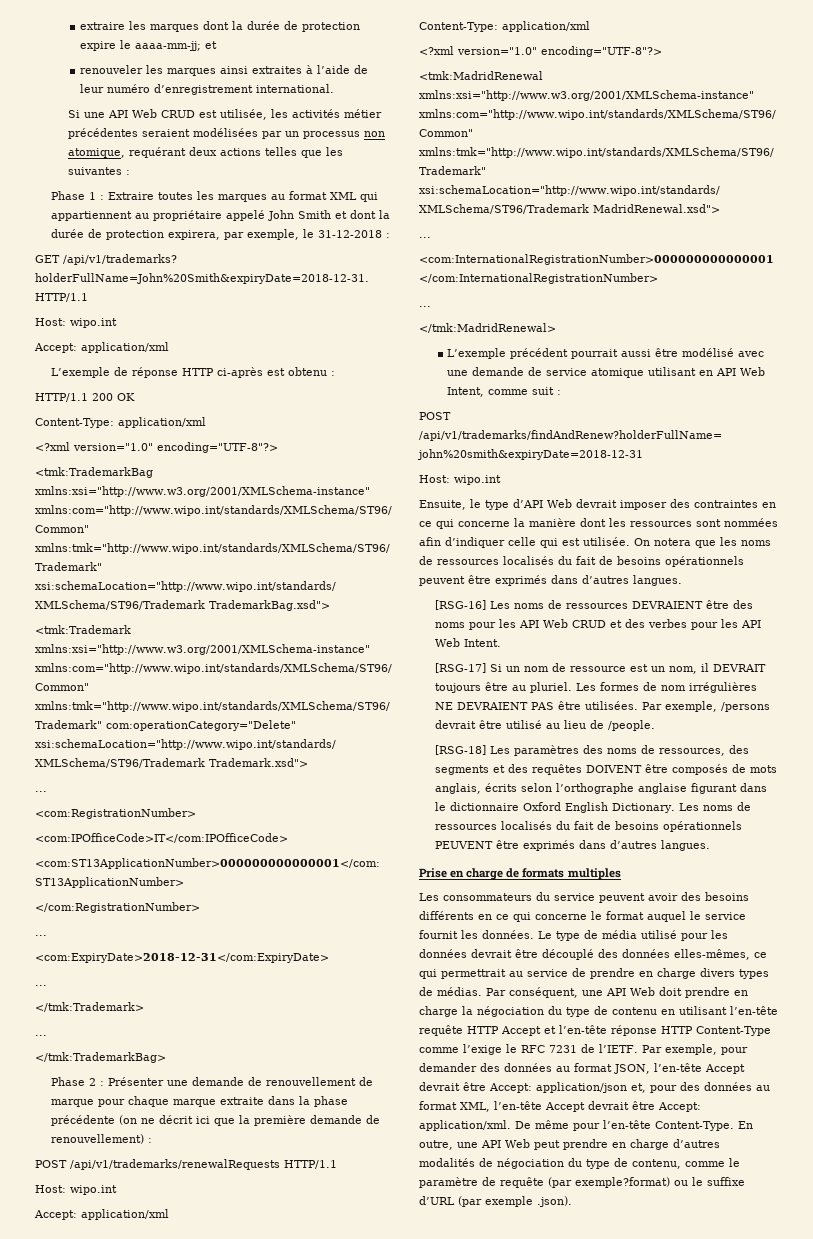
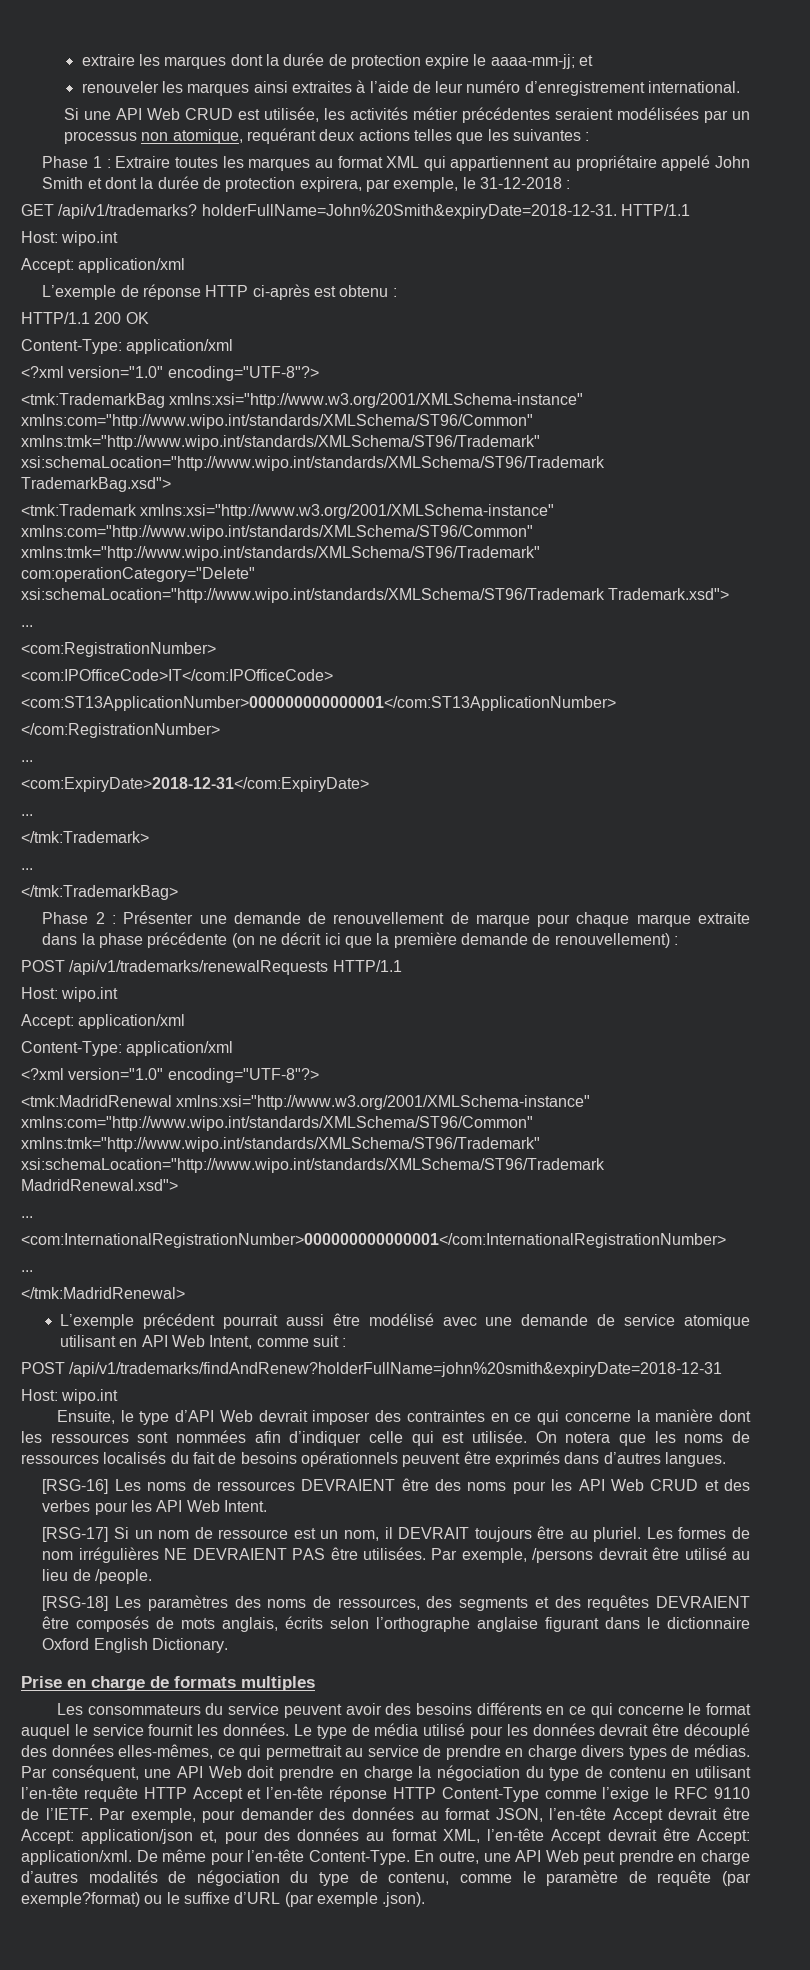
- [RSG-18] Les paramètres des noms de ressources, des segments et des requêtes DOIVENT être composés de mots anglais, écrits selon l’orthographe anglaise figurant dans le dictionnaire Oxford English Dictionary. Les noms de ressources localisés du fait de besoins opérationnels PEUVENT être exprimés dans d’autres langues.
+ [RSG-18] Les paramètres des noms de ressources, des segments et des requêtes DEVRAIENT être composés de mots anglais, écrits selon l’orthographe anglaise figurant dans le dictionnaire Oxford English Dictionary.
- Par conséquent, une API Web doit prendre en charge la négociation du type de contenu en utilisant l’en-tête requête HTTP Accept et l’en-tête réponse HTTP Content-Type comme l’exige le RFC 7231 de l’IETF.
+ Par conséquent, une API Web doit prendre en charge la négociation du type de contenu en utilisant l’en-tête requête HTTP Accept et l’en-tête réponse HTTP Content-Type comme l’exige le RFC 9110 de l’IETF.

